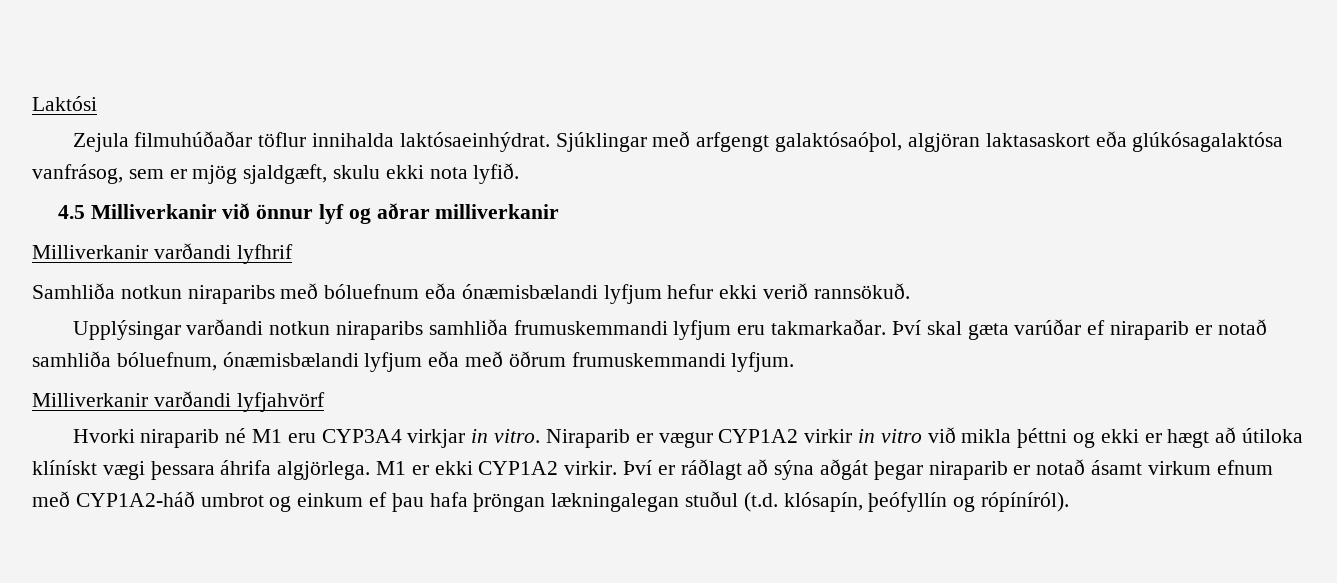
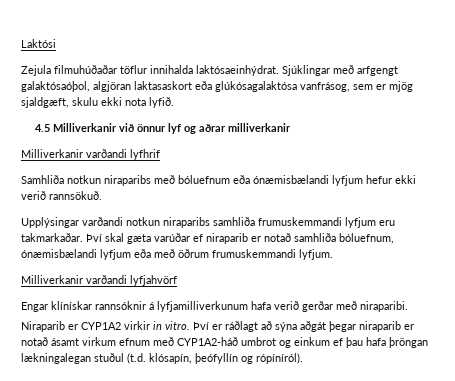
- Hvorki niraparib né M1 eru CYP3A4 virkjar in vitro. Niraparib er vægur CYP1A2 virkir in vitro við mikla þéttni og ekki er hægt að útiloka klínískt vægi þessara áhrifa algjörlega. M1 er ekki CYP1A2 virkir.
+ Engar klínískar rannsóknir á lyfjamilliverkunum hafa verið gerðar með niraparibi.
+ Niraparib er CYP1A2 virkir in vitro.

